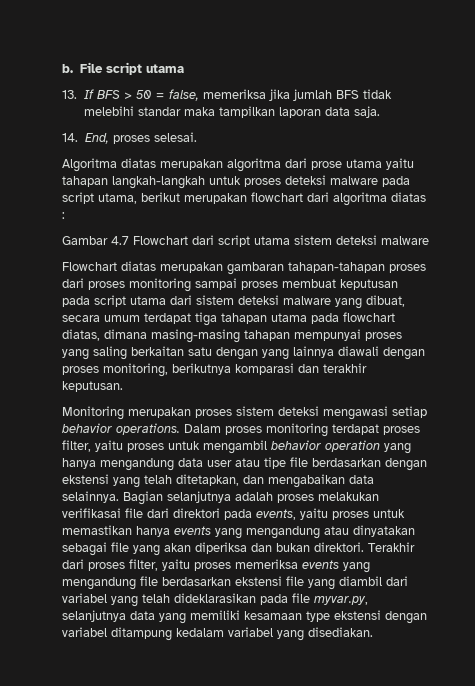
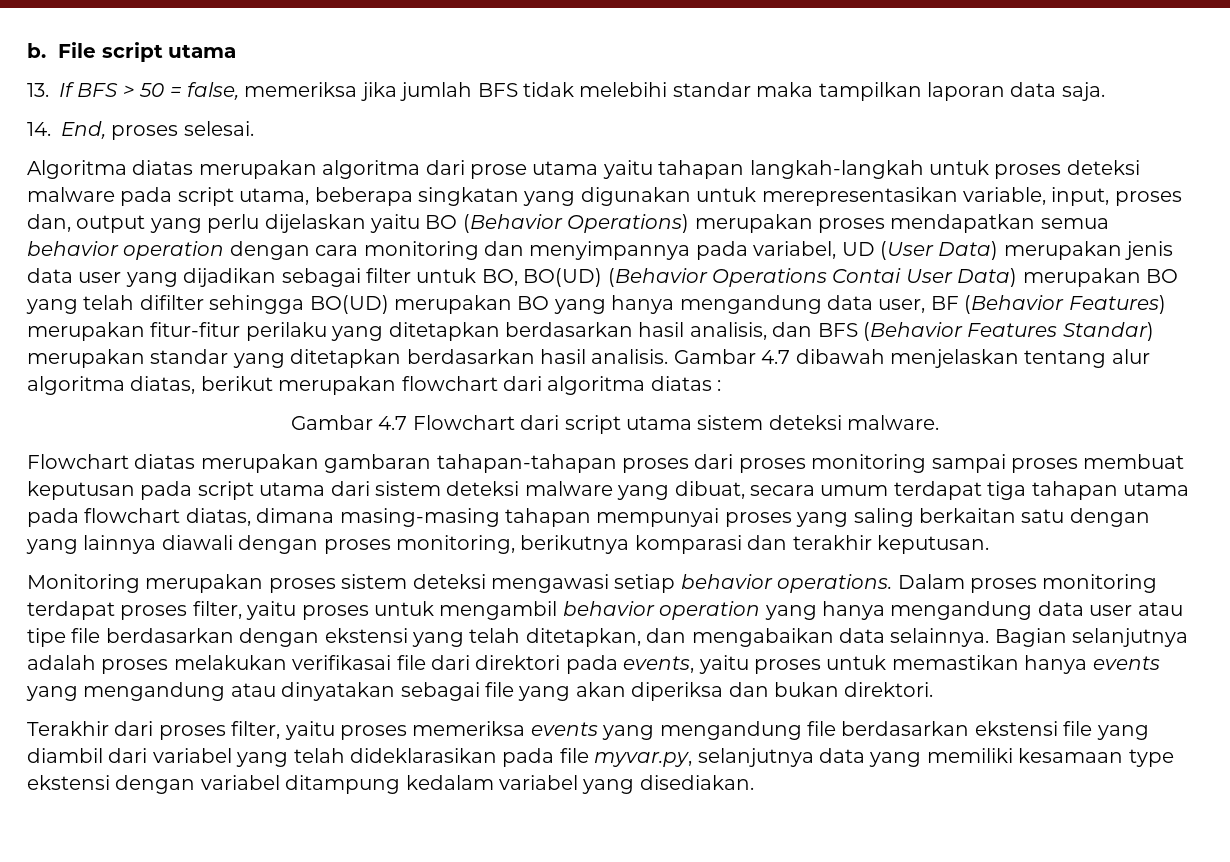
- Algoritma diatas merupakan algoritma dari prose utama yaitu tahapan langkah-langkah untuk proses deteksi malware pada script utama, berikut merupakan flowchart dari algoritma diatas :
+ Algoritma diatas merupakan algoritma dari prose utama yaitu tahapan langkah-langkah untuk proses deteksi malware pada script utama, beberapa singkatan yang digunakan untuk merepresentasikan variable, input, proses dan, output yang perlu dijelaskan yaitu BO (Behavior Operations) merupakan proses mendapatkan semua behavior operation dengan cara monitoring dan menyimpannya pada variabel, UD (User Data) merupakan jenis data user yang dijadikan sebagai filter untuk BO, BO(UD) (Behavior Operations Contai User Data) merupakan BO yang telah difilter sehingga BO(UD) merupakan BO yang hanya mengandung data user, BF (Behavior Features) merupakan fitur-fitur perilaku yang ditetapkan berdasarkan hasil analisis, dan BFS (Behavior Features Standar) merupakan standar yang ditetapkan berdasarkan hasil analisis. Gambar 4.7 dibawah menjelaskan tentang alur algoritma diatas, berikut merupakan flowchart dari algoritma diatas :
- Gambar 4.7 Flowchart dari script utama sistem deteksi malware
+ Gambar 4.7 Flowchart dari script utama sistem deteksi malware.
- Bagian selanjutnya adalah proses melakukan verifikasai file dari direktori pada events, yaitu proses untuk memastikan hanya events yang mengandung atau dinyatakan sebagai file yang akan diperiksa dan bukan direktori. Terakhir dari proses filter, yaitu proses memeriksa events yang mengandung file berdasarkan ekstensi file yang diambil dari variabel yang telah dideklarasikan pada file myvar.py, selanjutnya data yang memiliki kesamaan type ekstensi dengan variabel ditampung kedalam variabel yang disediakan.
+ Bagian selanjutnya adalah proses melakukan verifikasai file dari direktori pada events, yaitu proses untuk memastikan hanya events yang mengandung atau dinyatakan sebagai file yang akan diperiksa dan bukan direktori.
+ Terakhir dari proses filter, yaitu proses memeriksa events yang mengandung file berdasarkan ekstensi file yang diambil dari variabel yang telah dideklarasikan pada file myvar.py, selanjutnya data yang memiliki kesamaan type ekstensi dengan variabel ditampung kedalam variabel yang disediakan.

